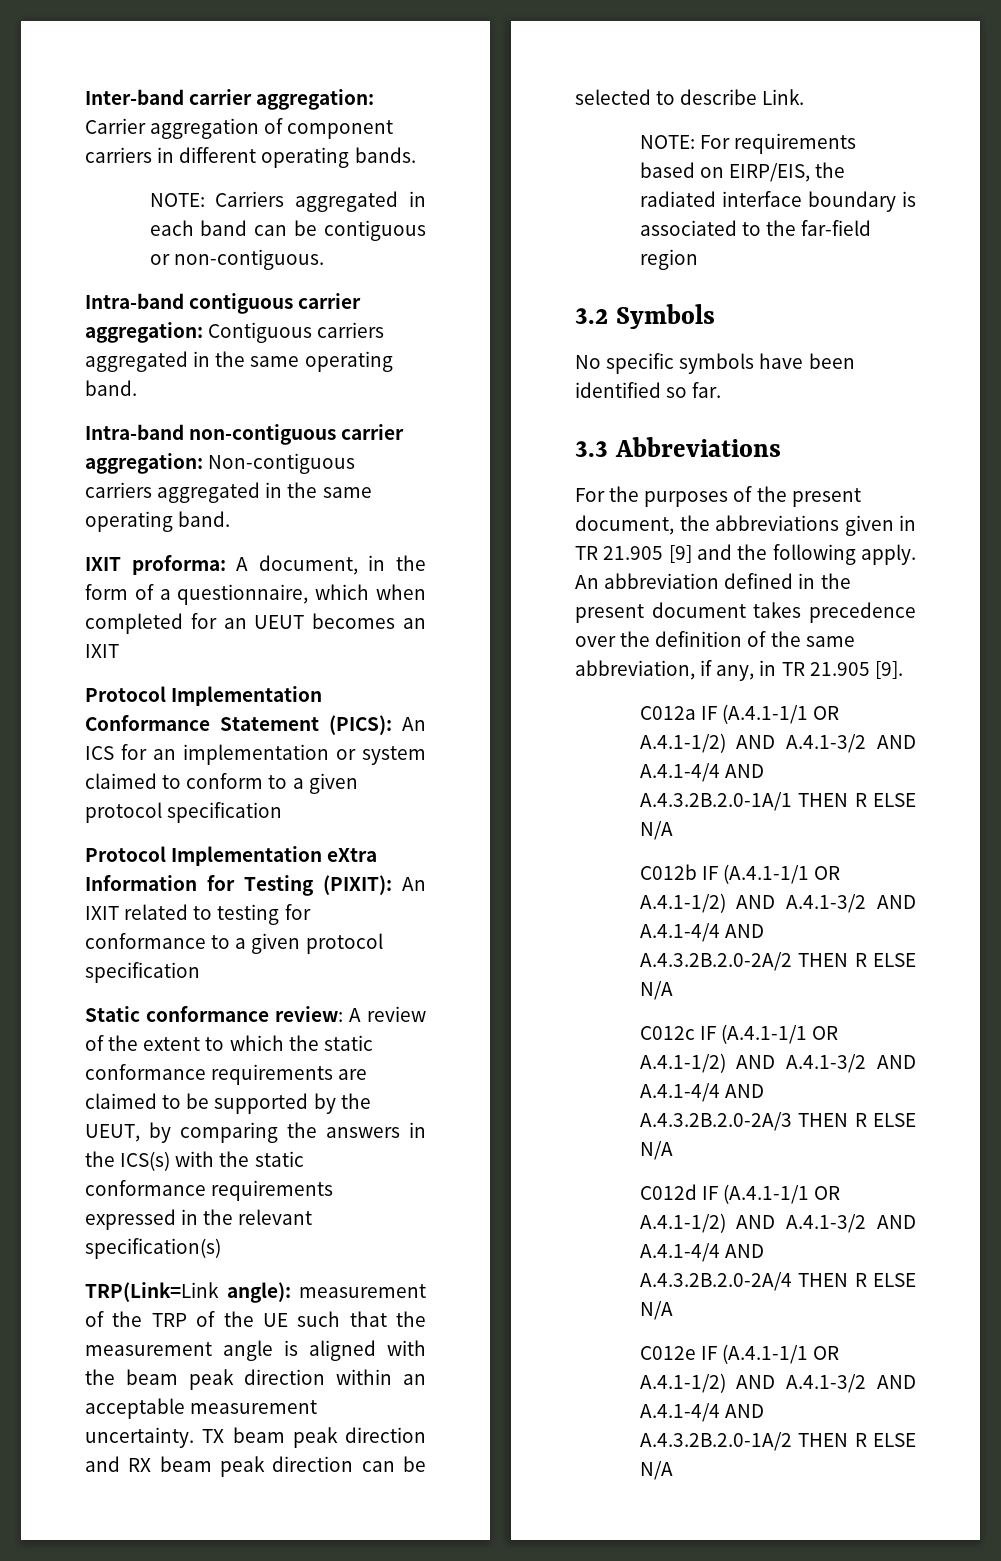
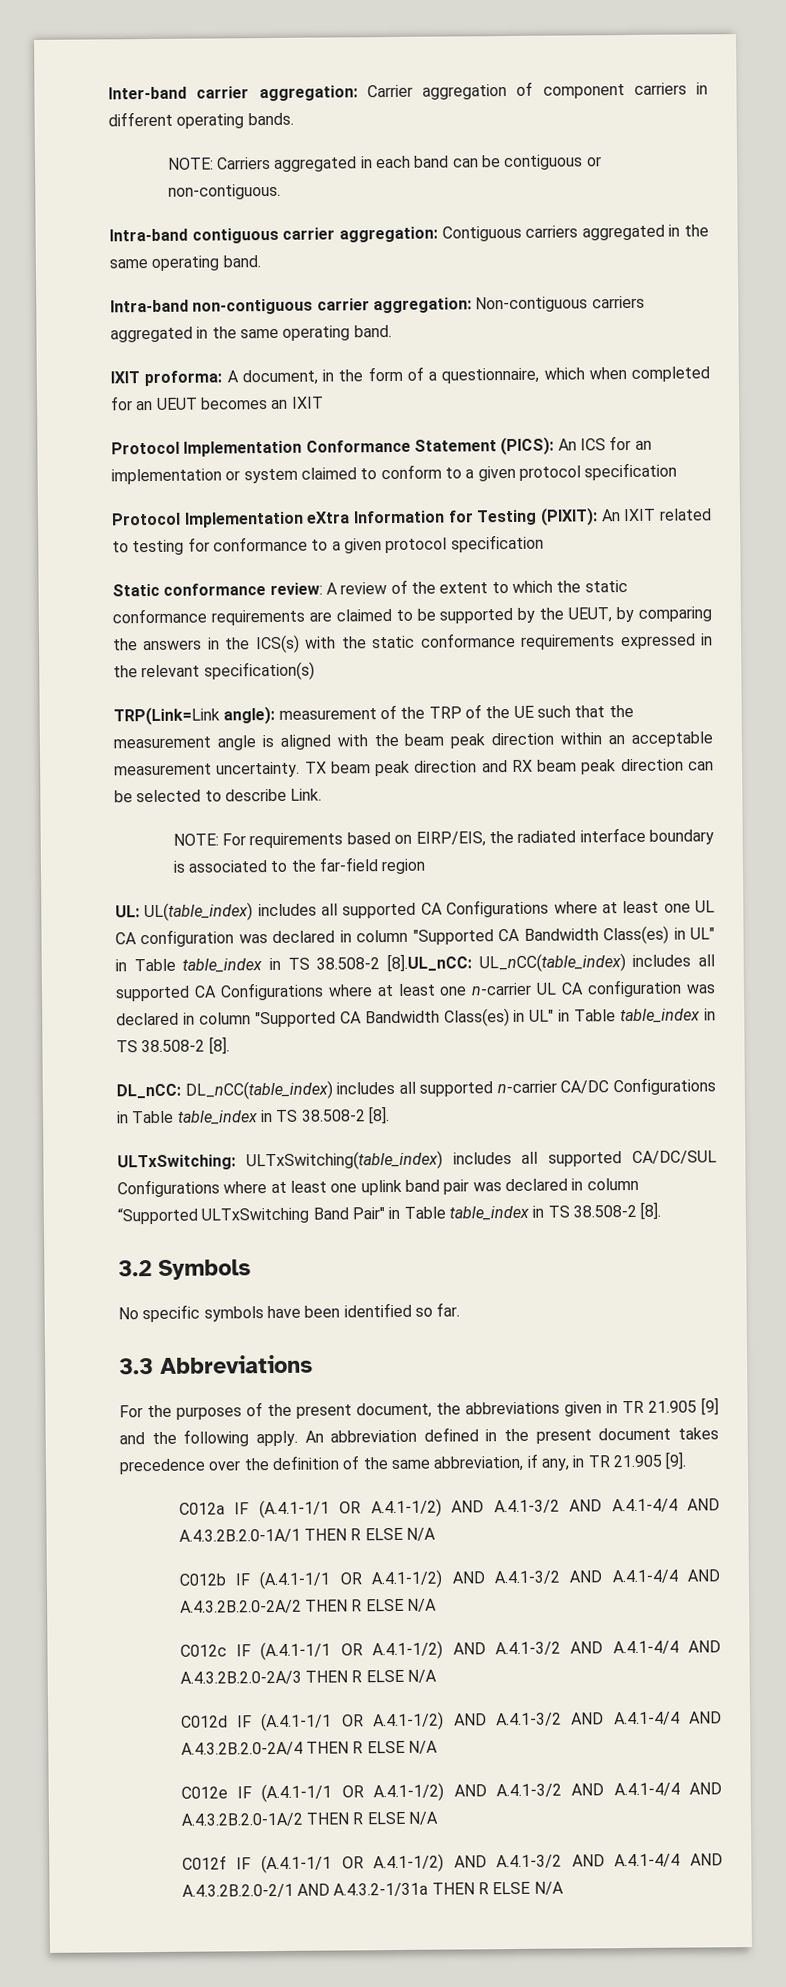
+ UL: UL(table_index) includes all supported CA Configurations where at least one UL CA configuration was declared in column "Supported CA Bandwidth Class(es) in UL" in Table table_index in TS 38.508-2 [8].UL_nCC: UL_nCC(table_index) includes all supported CA Configurations where at least one n-carrier UL CA configuration was declared in column "Supported CA Bandwidth Class(es) in UL" in Table table_index in TS 38.508-2 [8].
+ DL_nCC: DL_nCC(table_index) includes all supported n-carrier CA/DC Configurations in Table table_index in TS 38.508-2 [8].
+ ULTxSwitching: ULTxSwitching(table_index) includes all supported CA/DC/SUL Configurations where at least one uplink band pair was declared in column “Supported ULTxSwitching Band Pair" in Table table_index in TS 38.508-2 [8].
+ C012f IF (A.4.1-1/1 OR A.4.1-1/2) AND A.4.1-3/2 AND A.4.1-4/4 AND A.4.3.2B.2.0-2/1 AND A.4.3.2-1/31a THEN R ELSE N/A

